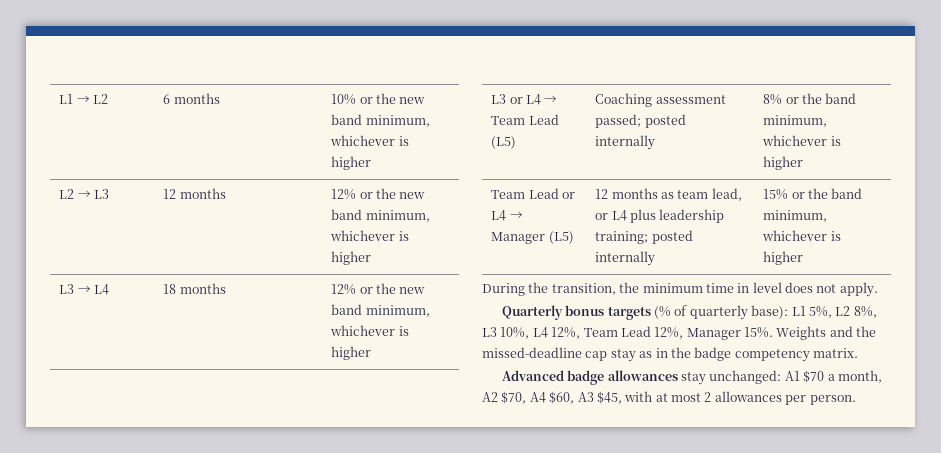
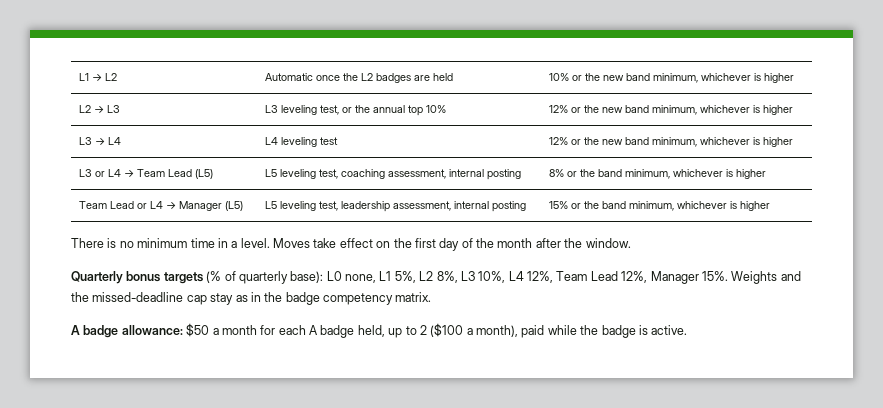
- L1 → L2 | 6 months | 10% or the new band minimum, whichever is higher
+ L1 → L2 | Automatic once the L2 badges are held | 10% or the new band minimum, whichever is higher
- L2 → L3 | 12 months | 12% or the new band minimum, whichever is higher
+ L2 → L3 | L3 leveling test, or the annual top 10% | 12% or the new band minimum, whichever is higher
- L3 → L4 | 18 months | 12% or the new band minimum, whichever is higher
+ L3 → L4 | L4 leveling test | 12% or the new band minimum, whichever is higher
- L3 or L4 → Team Lead (L5) | Coaching assessment passed; posted internally | 8% or the band minimum, whichever is higher
+ L3 or L4 → Team Lead (L5) | L5 leveling test, coaching assessment, internal posting | 8% or the band minimum, whichever is higher
- Team Lead or L4 → Manager (L5) | 12 months as team lead, or L4 plus leadership training; posted internally | 15% or the band minimum, whichever is higher
+ Team Lead or L4 → Manager (L5) | L5 leveling test, leadership assessment, internal posting | 15% or the band minimum, whichever is higher
- During the transition, the minimum time in level does not apply.
+ There is no minimum time in a level. Moves take effect on the first day of the month after the window.
- Quarterly bonus targets (% of quarterly base): L1 5%, L2 8%, L3 10%, L4 12%, Team Lead 12%, Manager 15%.
+ Quarterly bonus targets (% of quarterly base): L0 none, L1 5%, L2 8%, L3 10%, L4 12%, Team Lead 12%, Manager 15%.
- Advanced badge allowances stay unchanged: A1 $70 a month, A2 $70, A4 $60, A3 $45, with at most 2 allowances per person.
+ A badge allowance: $50 a month for each A badge held, up to 2 ($100 a month), paid while the badge is active.

